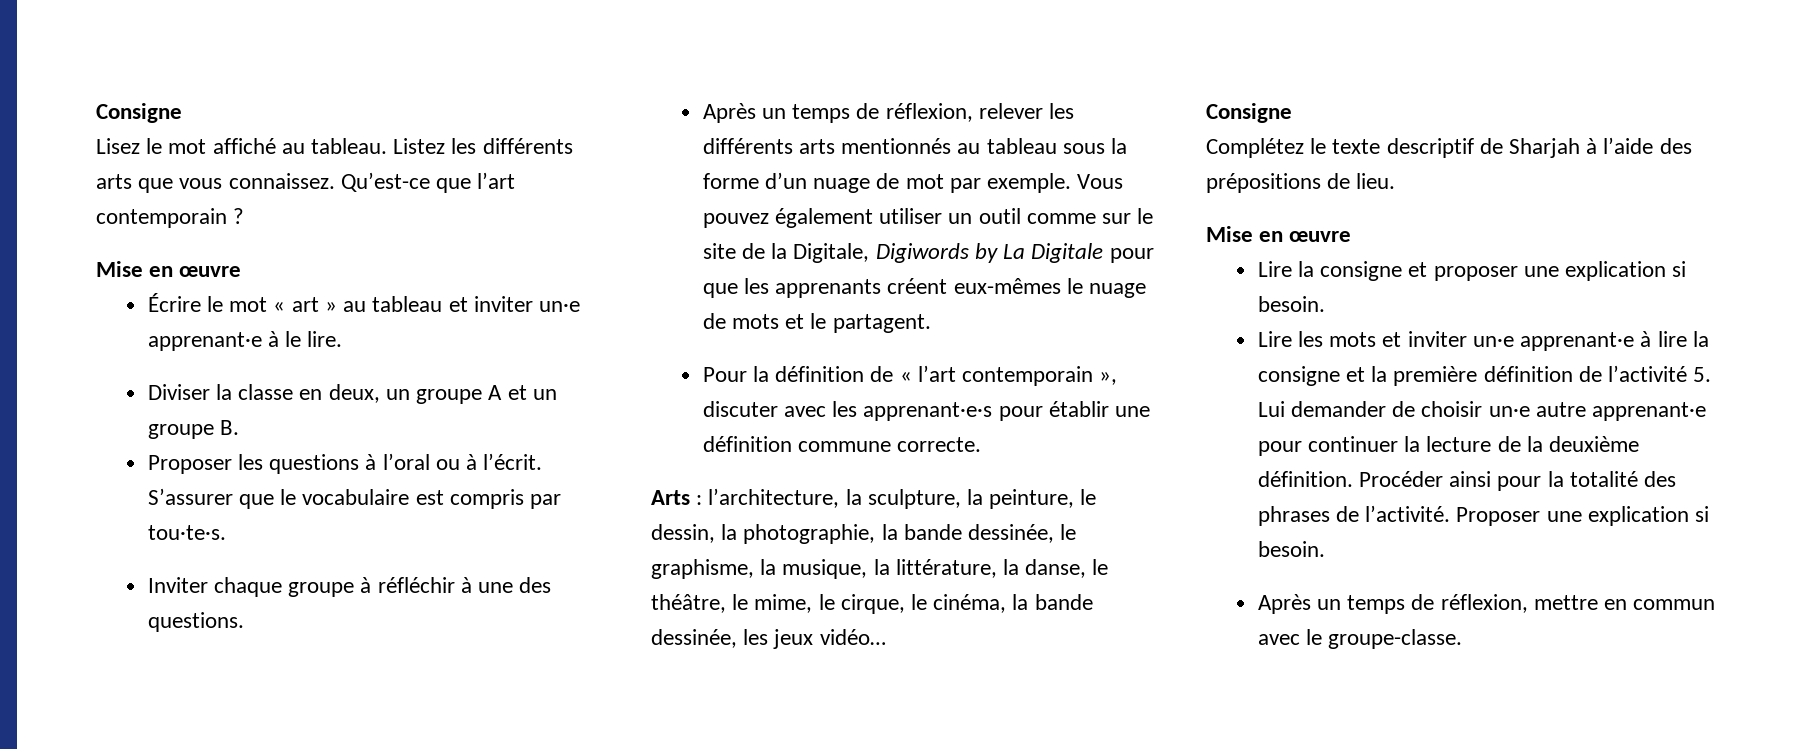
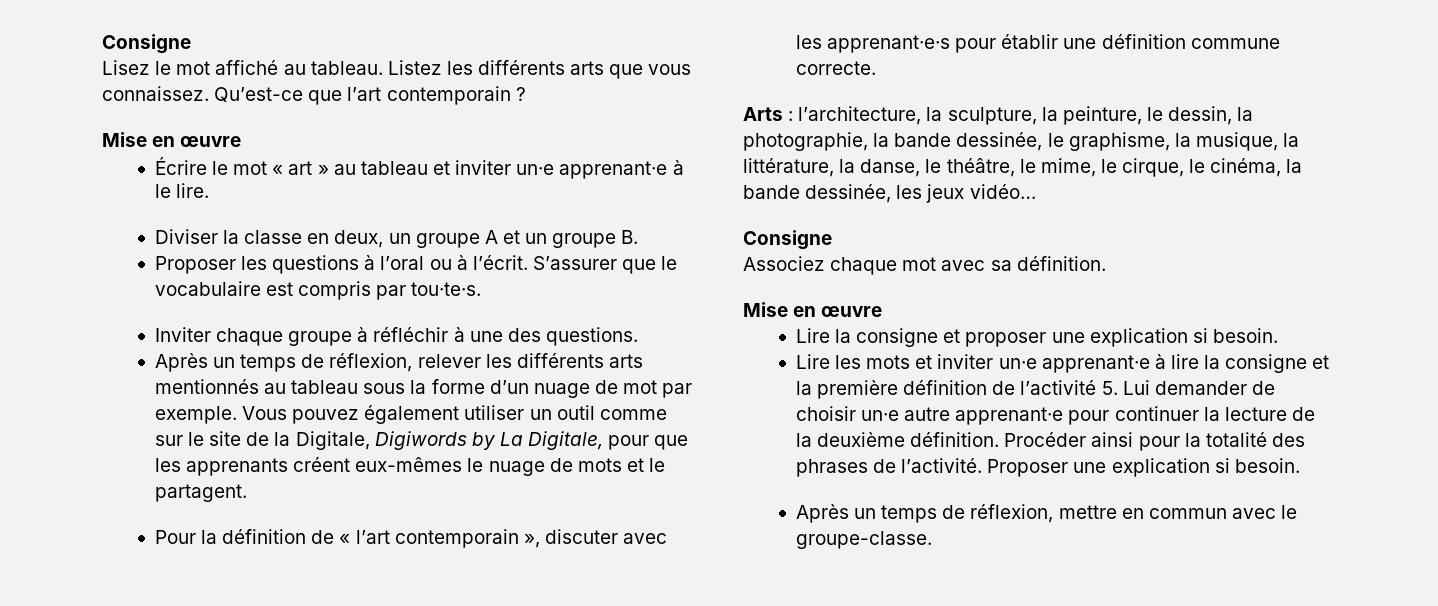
- Vous pouvez également utiliser un outil comme sur le site de la Digitale, Digiwords by La Digitale pour que les apprenants créent eux-mêmes le nuage de mots et le partagent.
+ Vous pouvez également utiliser un outil comme sur le site de la Digitale, Digiwords by La Digitale, pour que les apprenants créent eux-mêmes le nuage de mots et le partagent.
- Complétez le texte descriptif de Sharjah à l’aide des prépositions de lieu.
+ Associez chaque mot avec sa définition.

